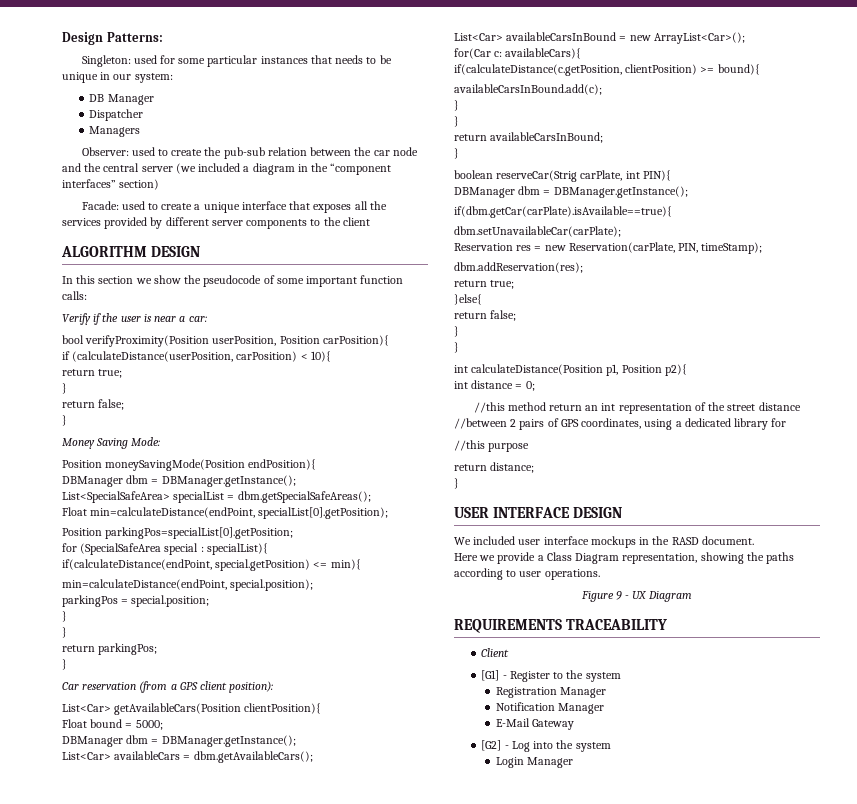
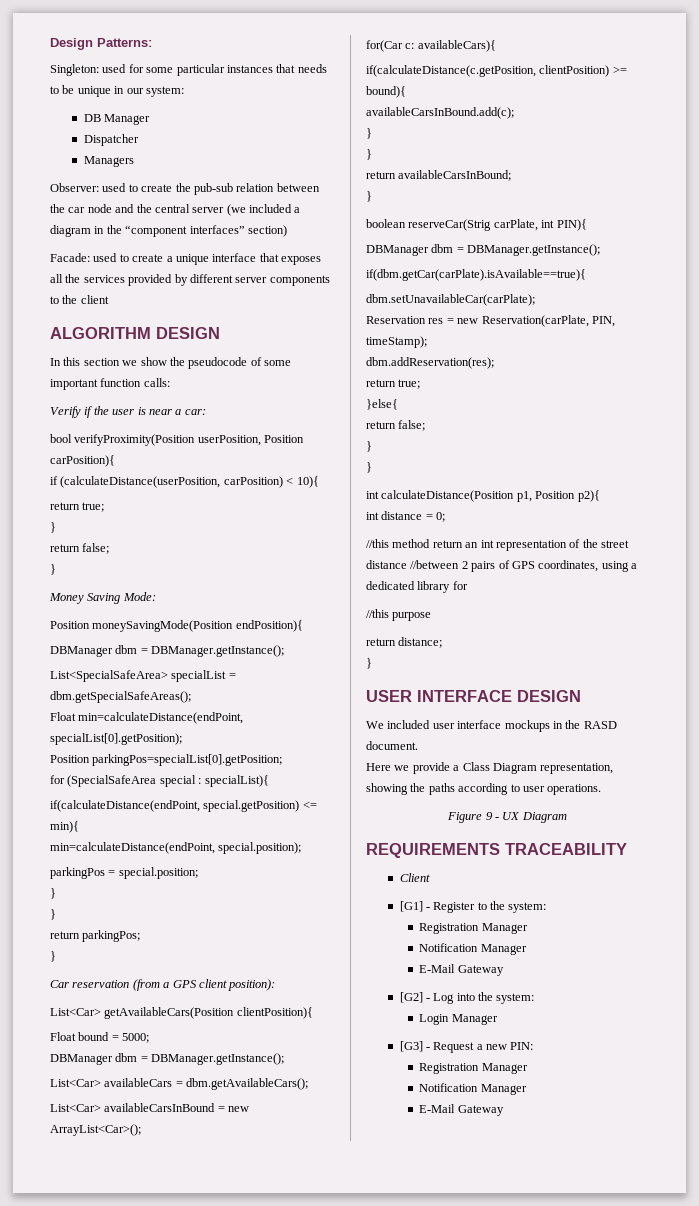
- [G1] - Register to the system
+ [G1] - Register to the system:
- [G2] - Log into the system
+ [G2] - Log into the system:
+ [G3] - Request a new PIN:
+ Registration Manager
+ Notification Manager
+ E-Mail Gateway

